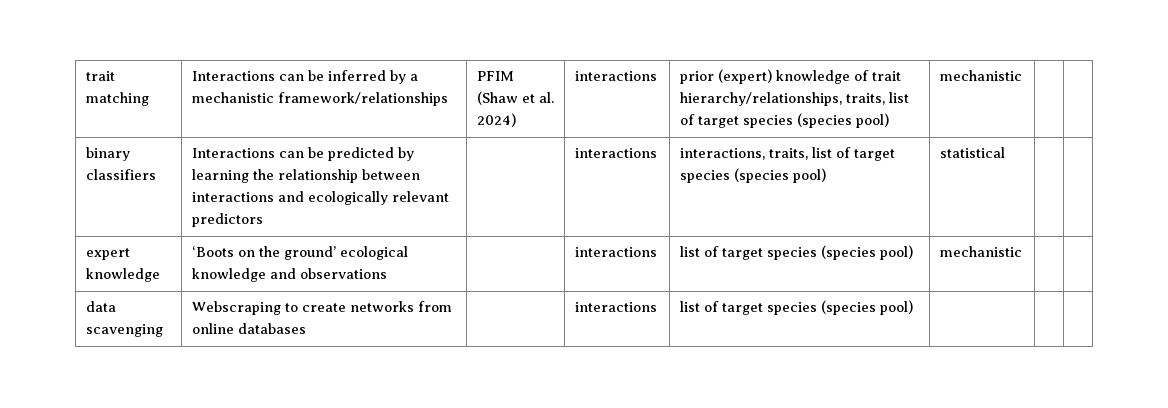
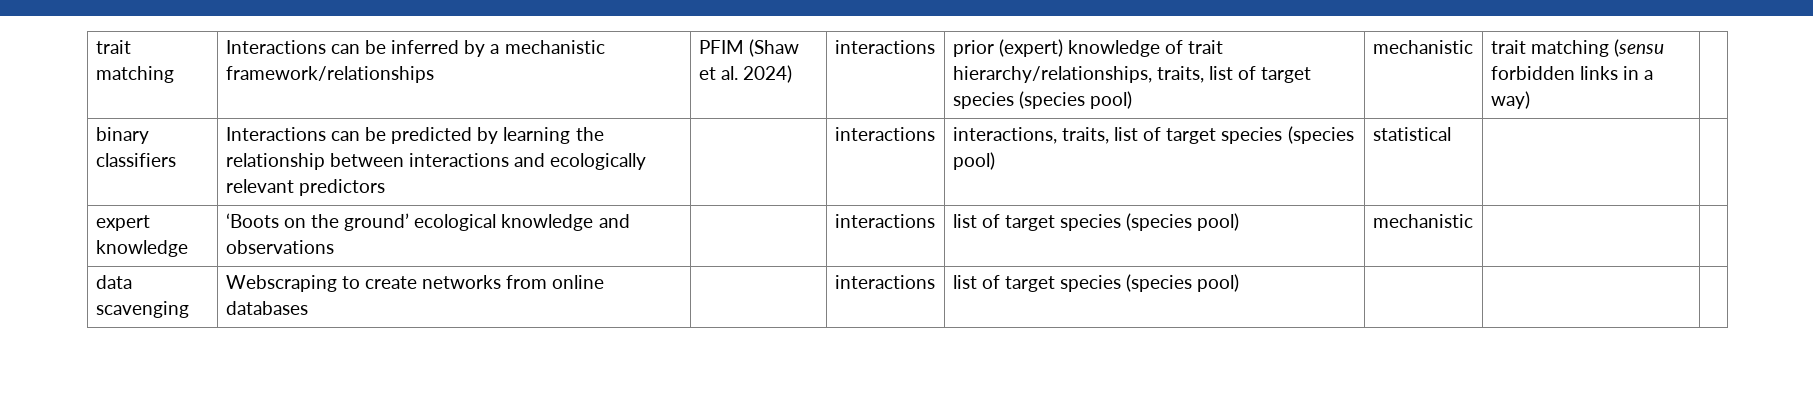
- trait matching | Interactions can be inferred by a mechanistic framework/relationships | PFIM (Shaw et al. 2024) | interactions | prior (expert) knowledge of trait hierarchy/relationships, traits, list of target species (species pool) | mechanistic | |
+ trait matching | Interactions can be inferred by a mechanistic framework/relationships | PFIM (Shaw et al. 2024) | interactions | prior (expert) knowledge of trait hierarchy/relationships, traits, list of target species (species pool) | mechanistic | trait matching (sensu forbidden links in a way) |

